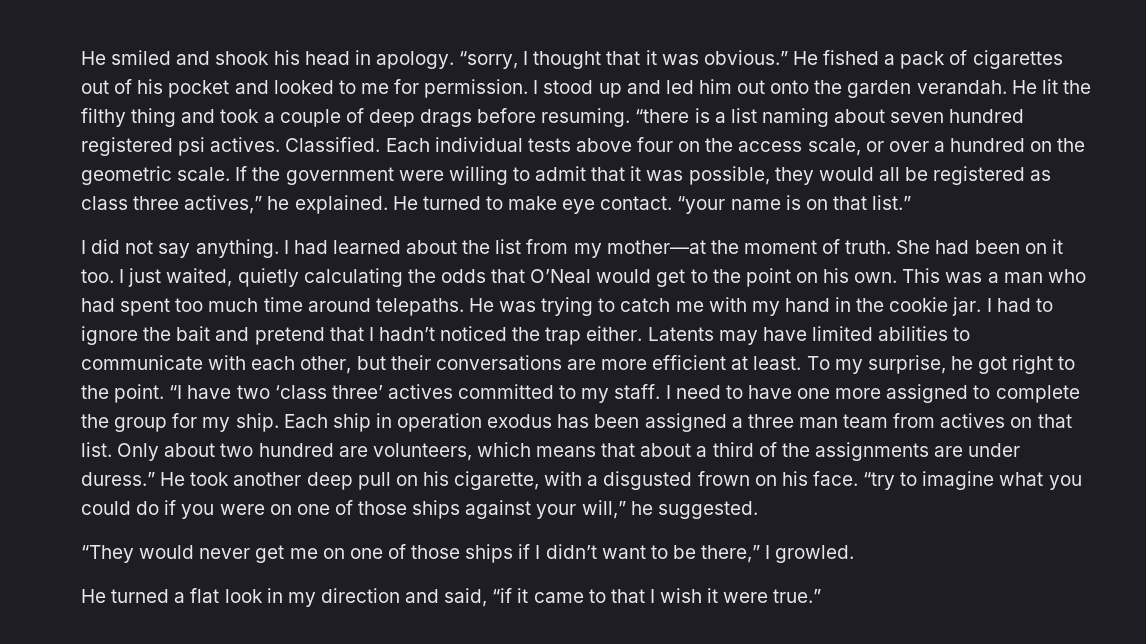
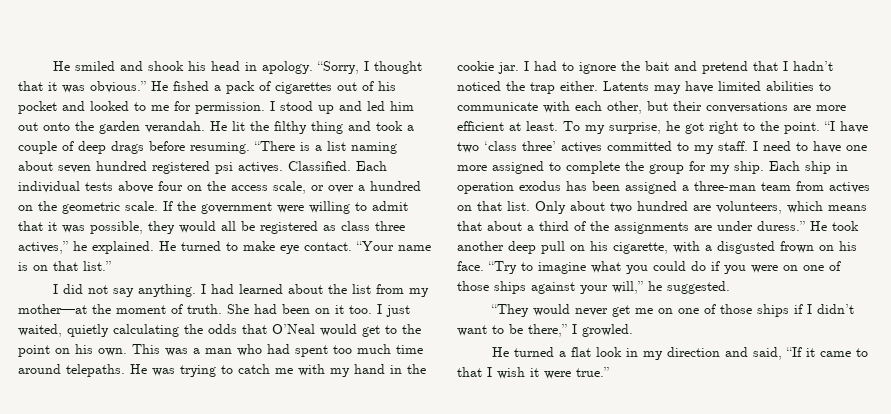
- “sorry, I thought that it was obvious.”
+ “Sorry, I thought that it was obvious.”
- “there is a list naming about seven hundred registered psi actives.
+ “There is a list naming about seven hundred registered psi actives.
- “your name is on that list.”
+ “Your name is on that list.”
- Each ship in operation exodus has been assigned a three man team from actives on that list.
+ Each ship in operation exodus has been assigned a three-man team from actives on that list.
- “try to imagine what you could do if you were on one of those ships against your will,” he suggested.
+ “Try to imagine what you could do if you were on one of those ships against your will,” he suggested.
- He turned a flat look in my direction and said, “if it came to that I wish it were true.”
+ He turned a flat look in my direction and said, “If it came to that I wish it were true.”

